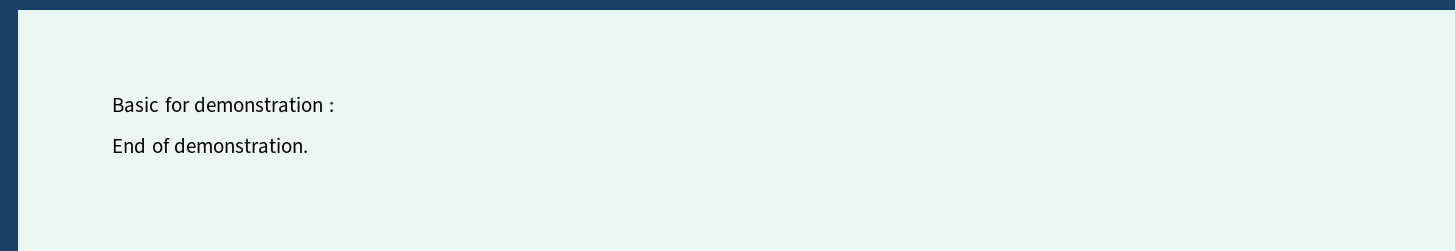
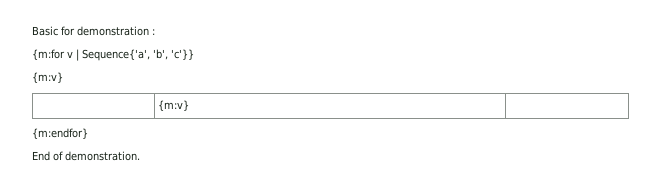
+ {m:for v | Sequence{'a', 'b', 'c'}}
+ {m:v}
+ | {m:v} |
+ {m:endfor}

